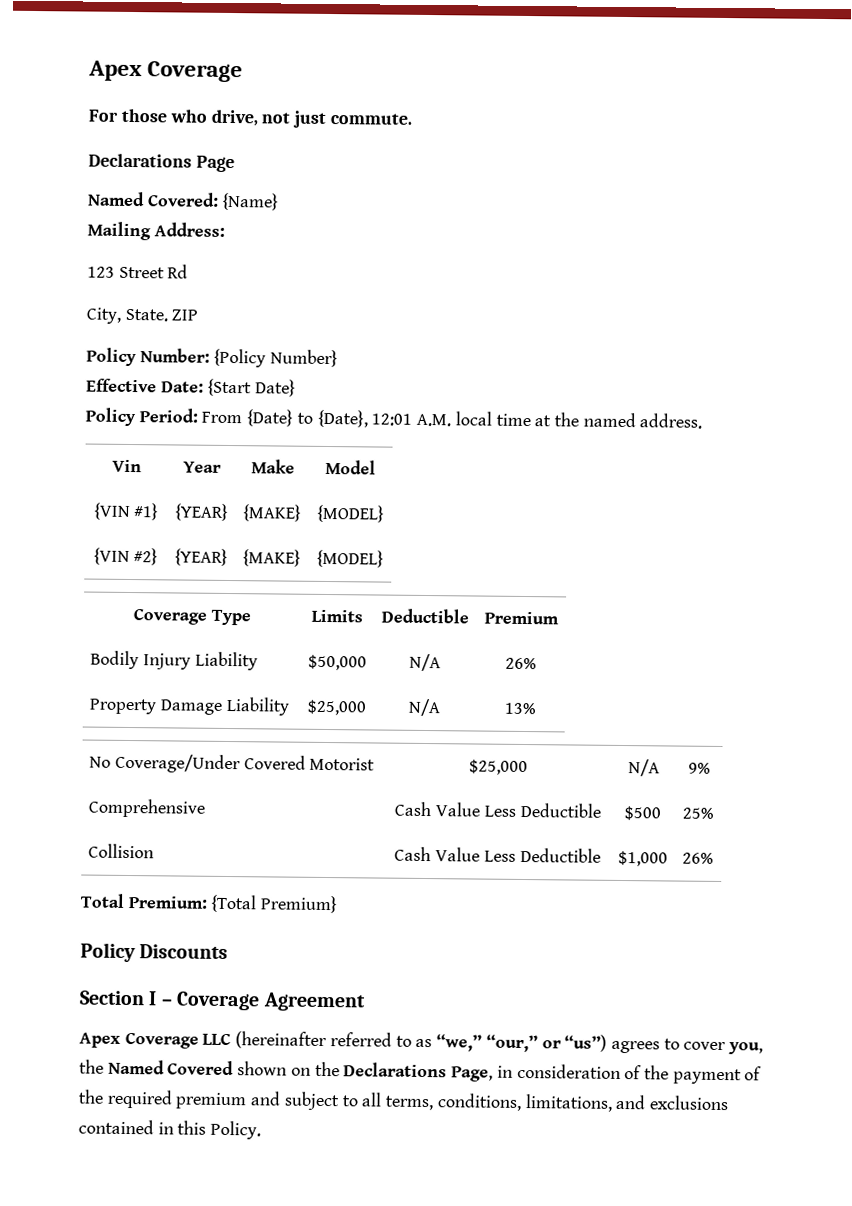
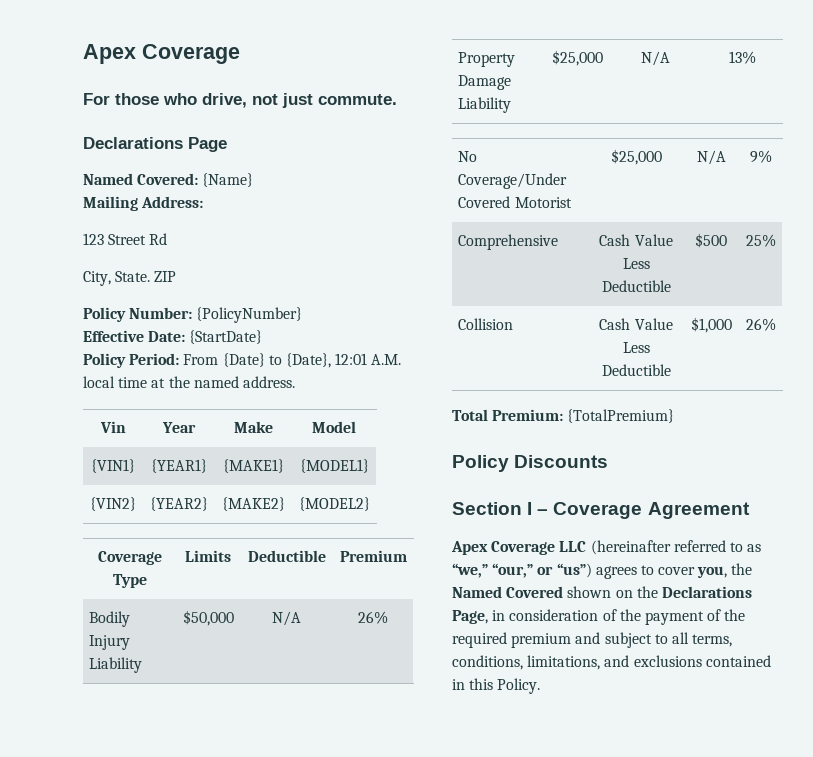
- Policy Number: {Policy Number}
+ Policy Number: {PolicyNumber}
- Effective Date: {Start Date}
+ Effective Date: {StartDate}
- {VIN #1} | {YEAR} | {MAKE} | {MODEL}
- {VIN #2} | {YEAR} | {MAKE} | {MODEL}
+ {VIN1} | {YEAR1} | {MAKE1} | {MODEL1}
+ {VIN2} | {YEAR2} | {MAKE2} | {MODEL2}
- Total Premium: {Total Premium}
+ Total Premium: {TotalPremium}

